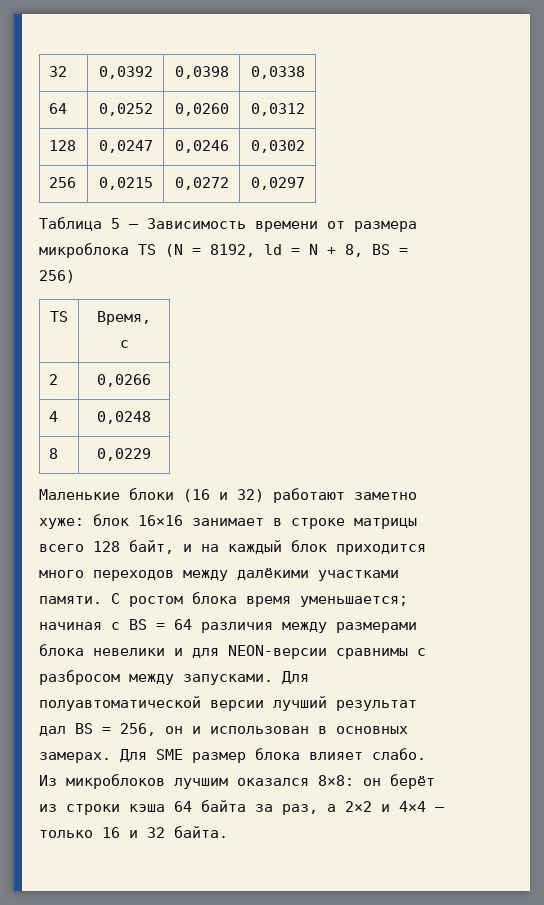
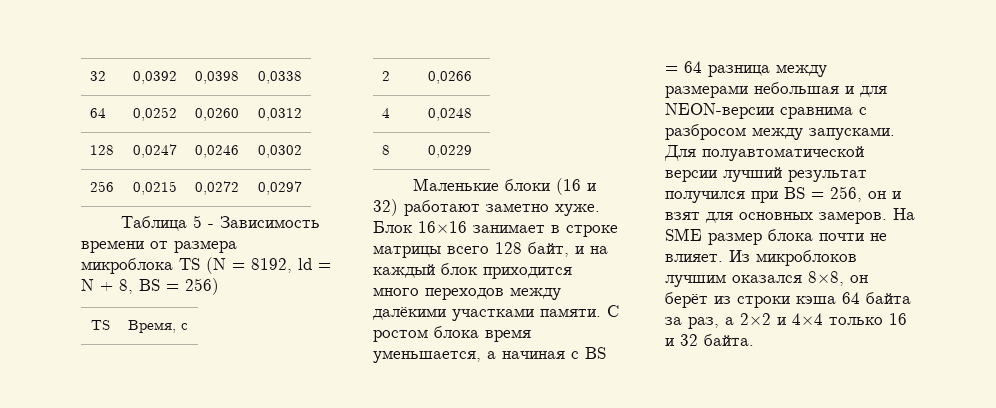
- Таблица 5 — Зависимость времени от размера микроблока TS (N = 8192, ld = N + 8, BS = 256)
+ Таблица 5 - Зависимость времени от размера микроблока TS (N = 8192, ld = N + 8, BS = 256)
- Маленькие блоки (16 и 32) работают заметно хуже: блок 16×16 занимает в строке матрицы всего 128 байт, и на каждый блок приходится много переходов между далёкими участками памяти.
+ Маленькие блоки (16 и 32) работают заметно хуже. Блок 16×16 занимает в строке матрицы всего 128 байт, и на каждый блок приходится много переходов между далёкими участками памяти.
- С ростом блока время уменьшается; начиная с BS = 64 различия между размерами блока невелики и для NEON-версии сравнимы с разбросом между запусками.
+ С ростом блока время уменьшается, а начиная с BS = 64 разница между размерами небольшая и для NEON-версии сравнима с разбросом между запусками.
- Для полуавтоматической версии лучший результат дал BS = 256, он и использован в основных замерах. Для SME размер блока влияет слабо.
+ Для полуавтоматической версии лучший результат получился при BS = 256, он и взят для основных замеров. На SME размер блока почти не влияет.
- Из микроблоков лучшим оказался 8×8: он берёт из строки кэша 64 байта за раз, а 2×2 и 4×4 — только 16 и 32 байта.
+ Из микроблоков лучшим оказался 8×8, он берёт из строки кэша 64 байта за раз, а 2×2 и 4×4 только 16 и 32 байта.

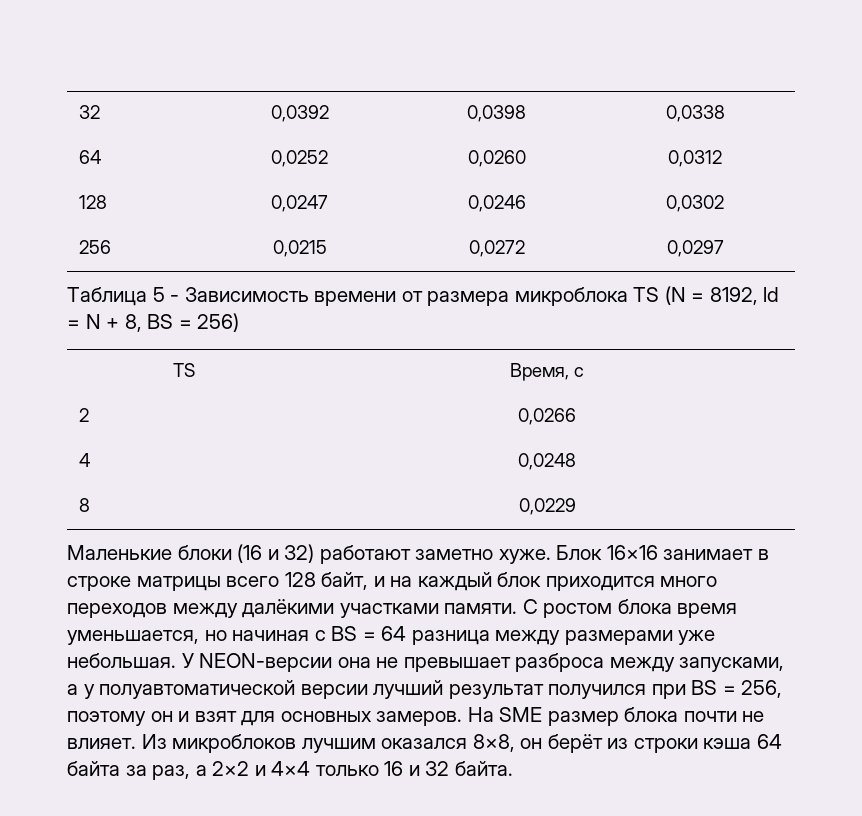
- С ростом блока время уменьшается, а начиная с BS = 64 разница между размерами небольшая и для NEON-версии сравнима с разбросом между запусками. Для полуавтоматической версии лучший результат получился при BS = 256, он и взят для основных замеров.
+ С ростом блока время уменьшается, но начиная с BS = 64 разница между размерами уже небольшая. У NEON-версии она не превышает разброса между запусками, а у полуавтоматической версии лучший результат получился при BS = 256, поэтому он и взят для основных замеров.

